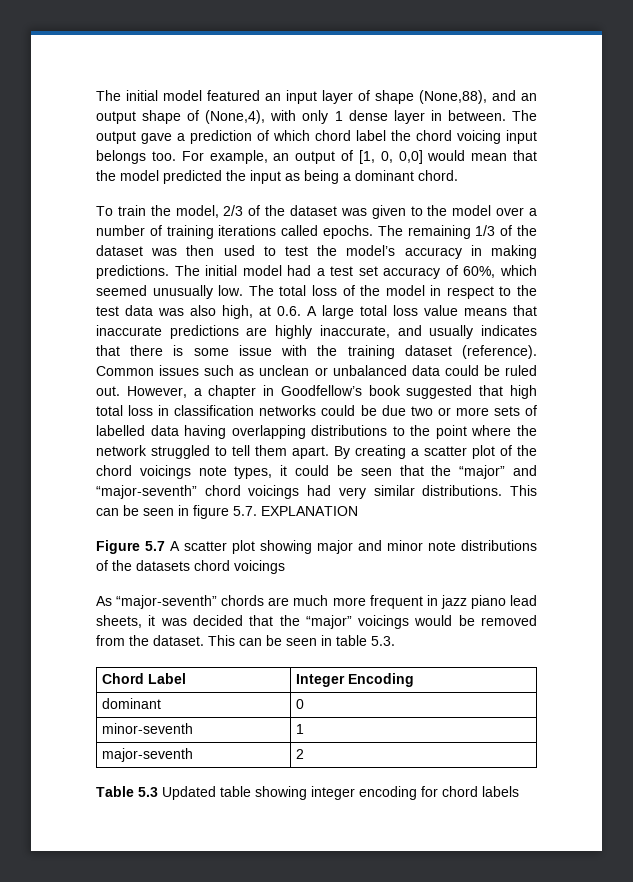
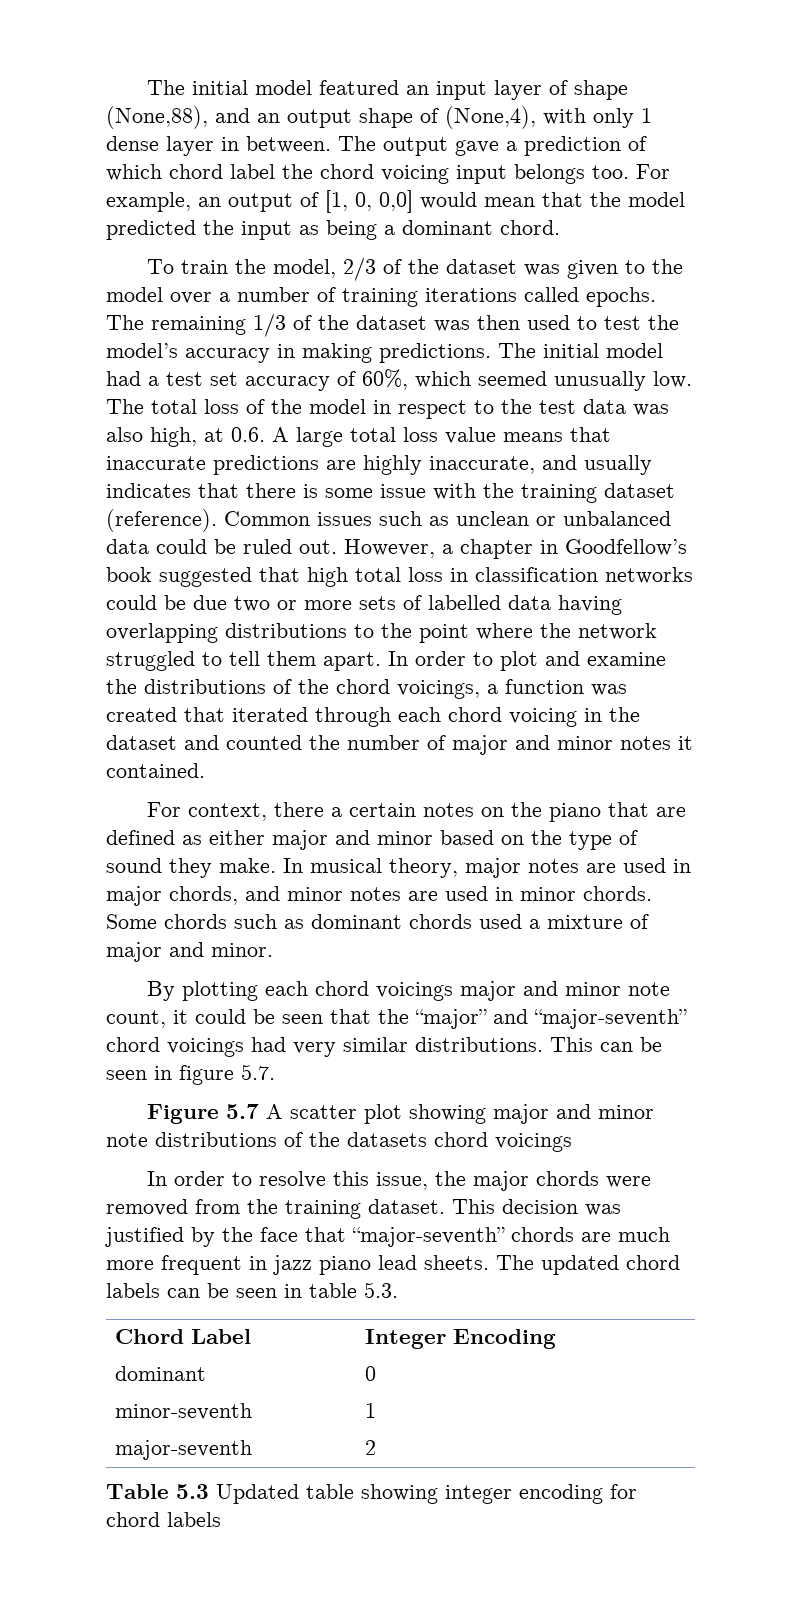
- By creating a scatter plot of the chord voicings note types, it could be seen that the “major” and “major-seventh” chord voicings had very similar distributions.
+ In order to plot and examine the distributions of the chord voicings, a function was created that iterated through each chord voicing in the dataset and counted the number of major and minor notes it contained.
+ For context, there a certain notes on the piano that are defined as either major and minor based on the type of sound they make. In musical theory, major notes are used in major chords, and minor notes are used in minor chords. Some chords such as dominant chords used a mixture of major and minor.
+ By plotting each chord voicings major and minor note count, it could be seen that the “major” and “major-seventh” chord voicings had very similar distributions.
- This can be seen in figure 5.7. EXPLANATION
+ This can be seen in figure 5.7.
- As “major-seventh” chords are much more frequent in jazz piano lead sheets, it was decided that the “major” voicings would be removed from the dataset. This can be seen in table 5.3.
+ In order to resolve this issue, the major chords were removed from the training dataset. This decision was justified by the face that “major-seventh” chords are much more frequent in jazz piano lead sheets. The updated chord labels can be seen in table 5.3.

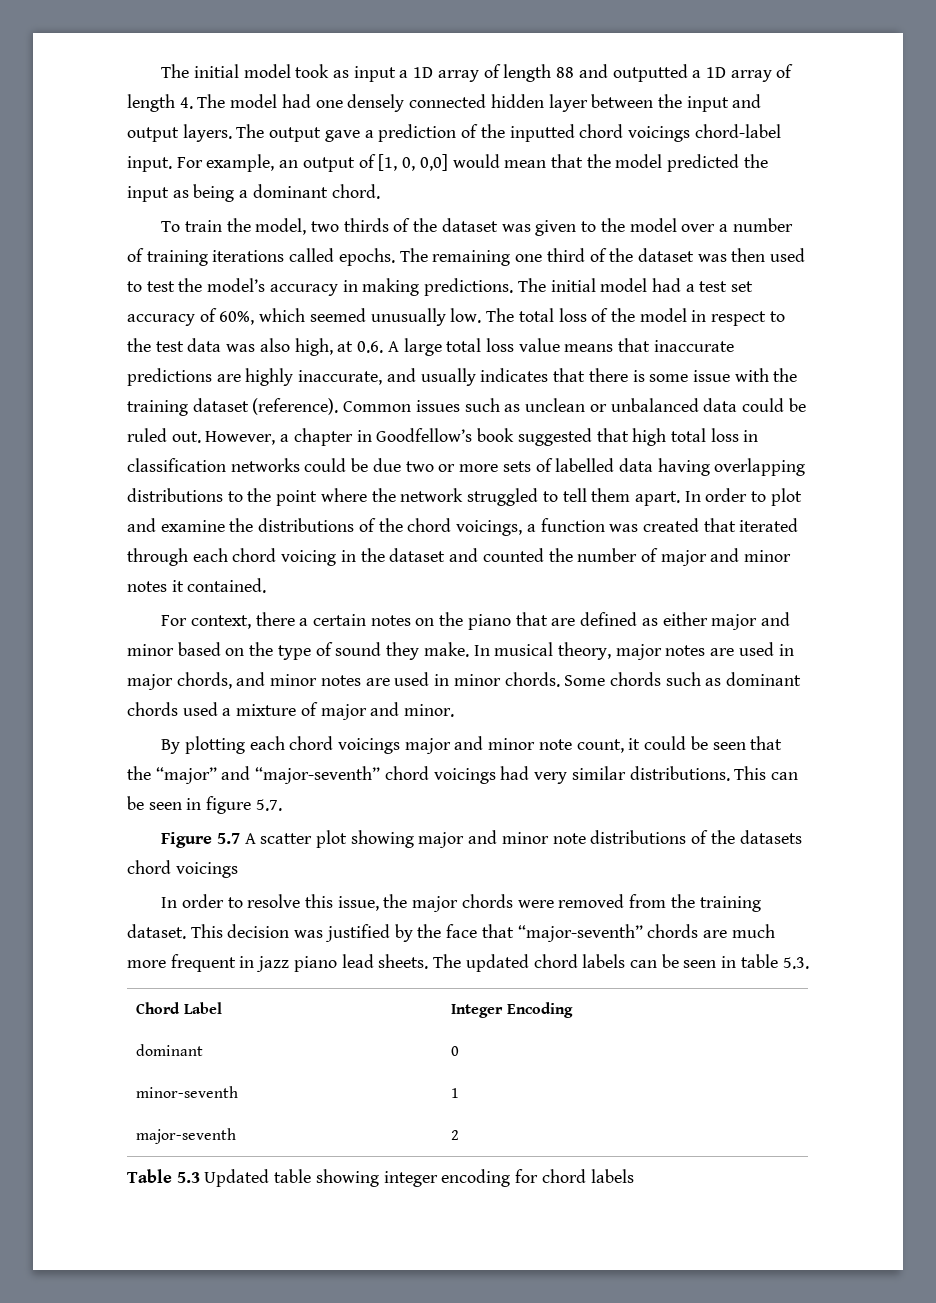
- The initial model featured an input layer of shape (None,88), and an output shape of (None,4), with only 1 dense layer in between.
+ The initial model took as input a 1D array of length 88 and outputted a 1D array of length 4. The model had one densely connected hidden layer between the input and output layers.
- The output gave a prediction of which chord label the chord voicing input belongs too.
+ The output gave a prediction of the inputted chord voicings chord-label input.
- To train the model, 2/3 of the dataset was given to the model over a number of training iterations called epochs.
+ To train the model, two thirds of the dataset was given to the model over a number of training iterations called epochs.
- The remaining 1/3 of the dataset was then used to test the model’s accuracy in making predictions.
+ The remaining one third of the dataset was then used to test the model’s accuracy in making predictions.

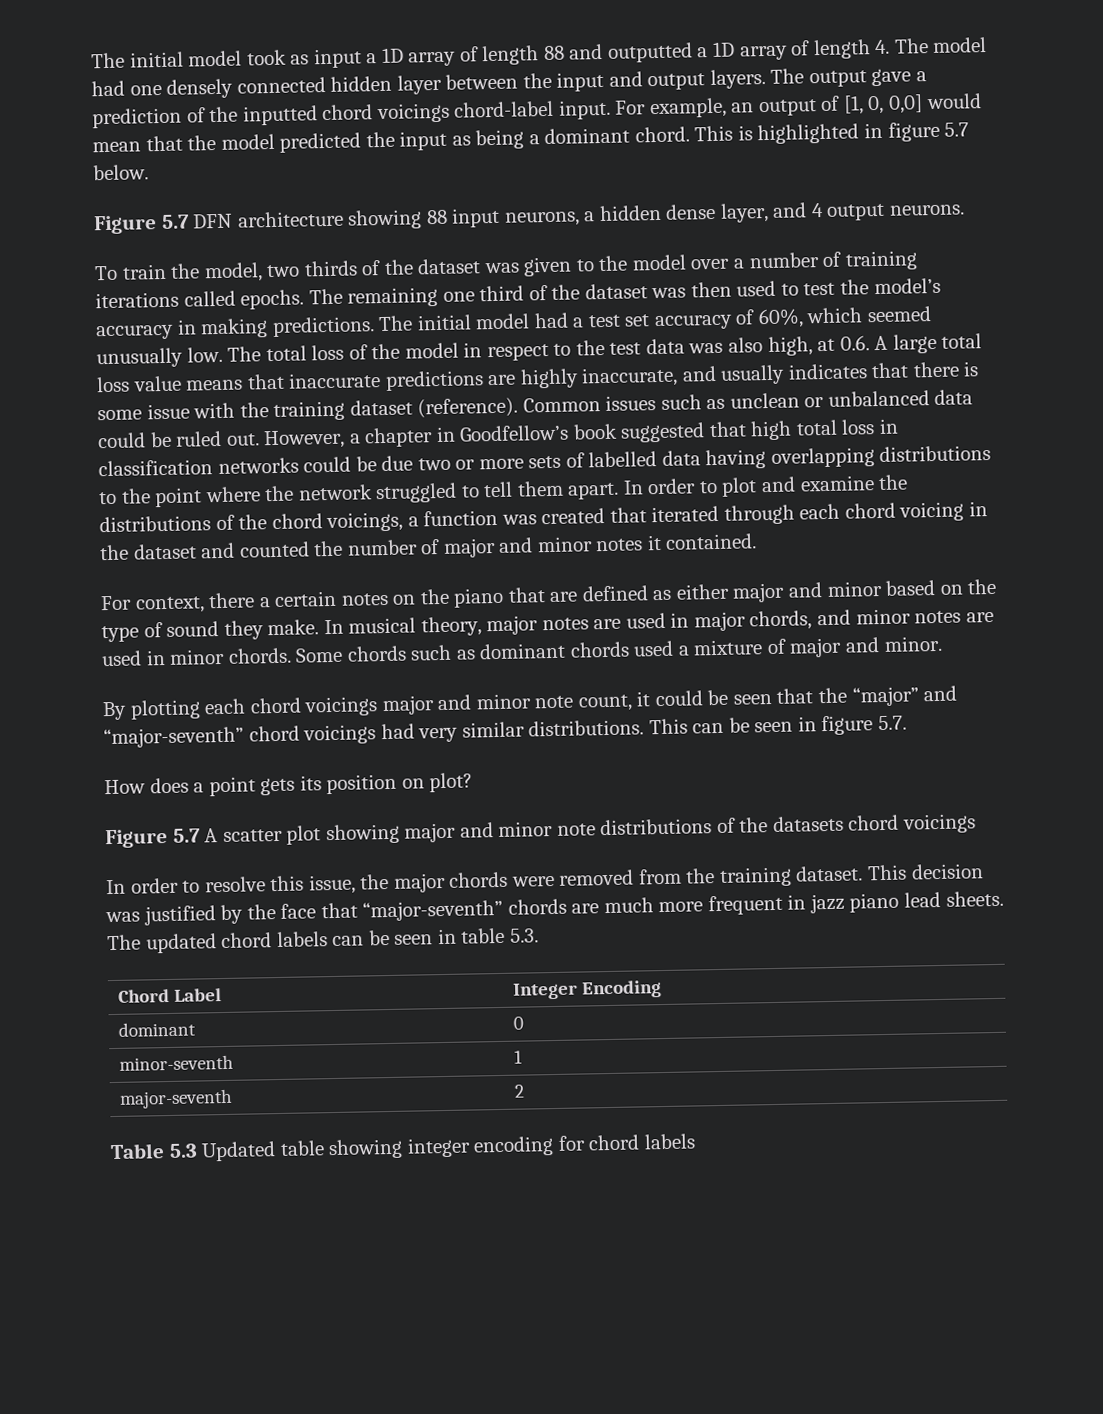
+ This is highlighted in figure 5.7 below.
+ Figure 5.7 DFN architecture showing 88 input neurons, a hidden dense layer, and 4 output neurons.
+ How does a point gets its position on plot?

